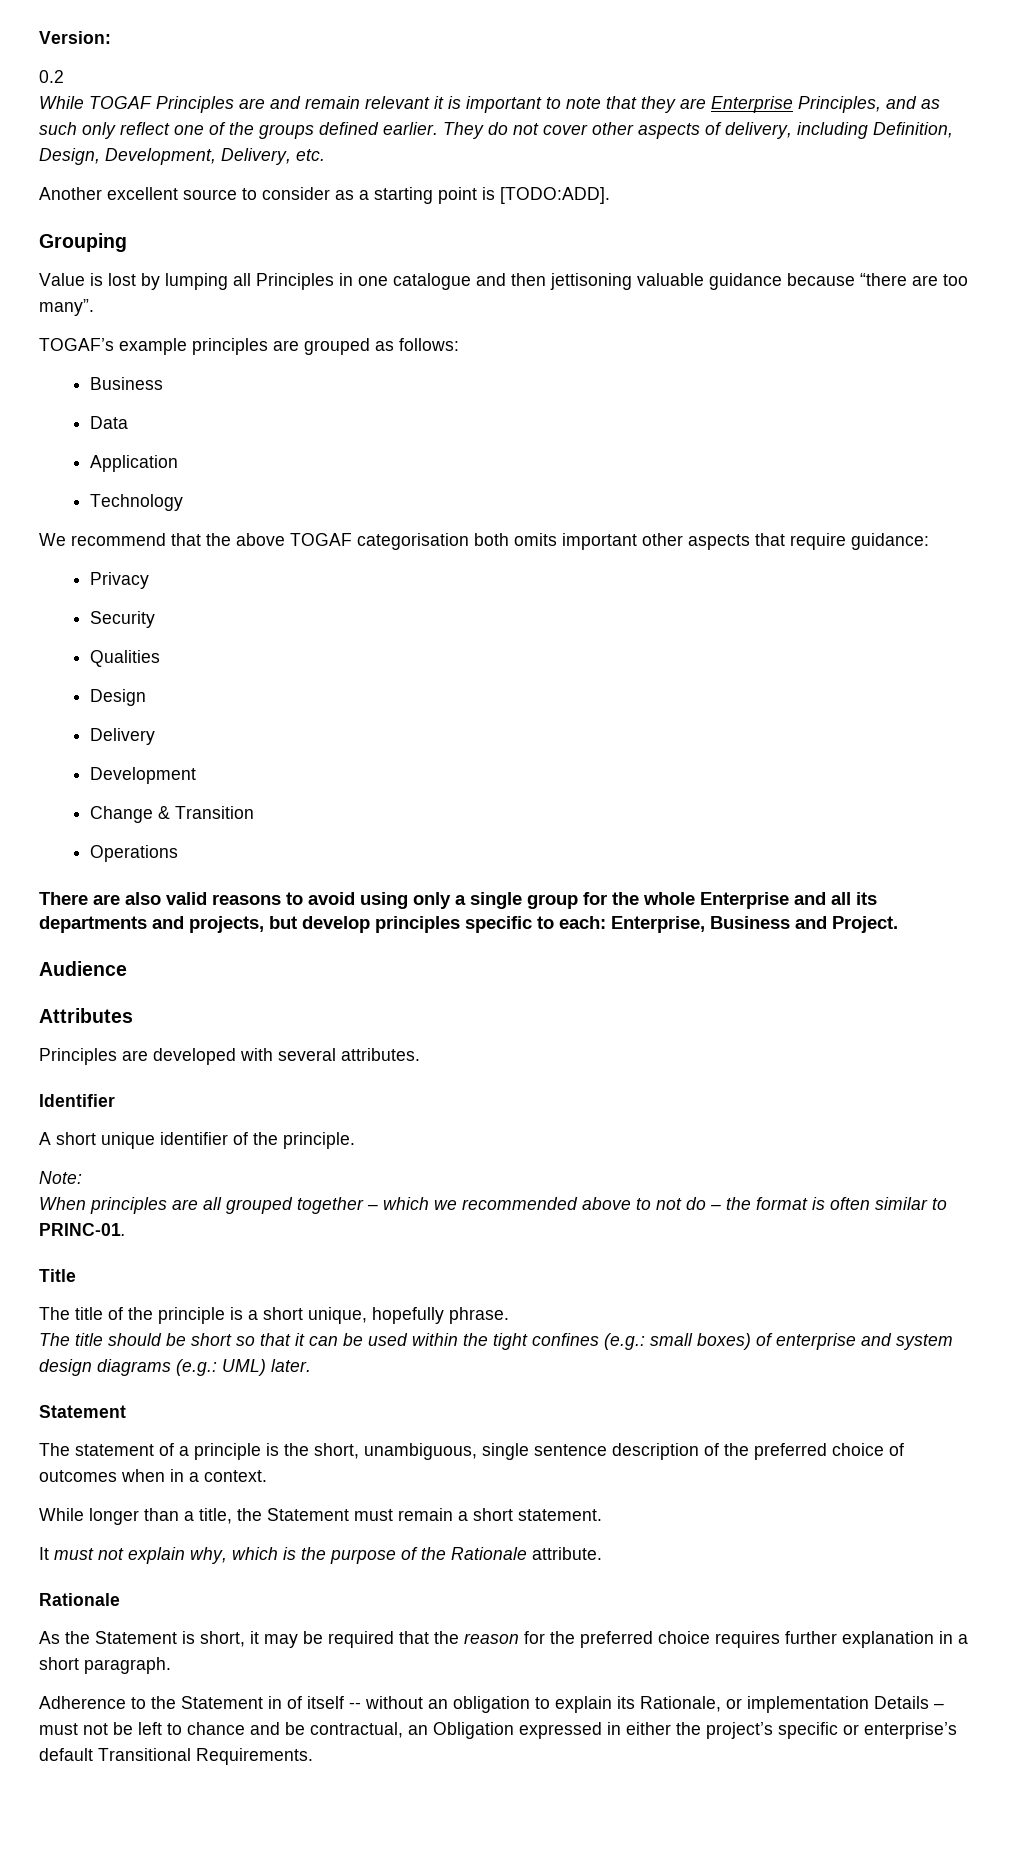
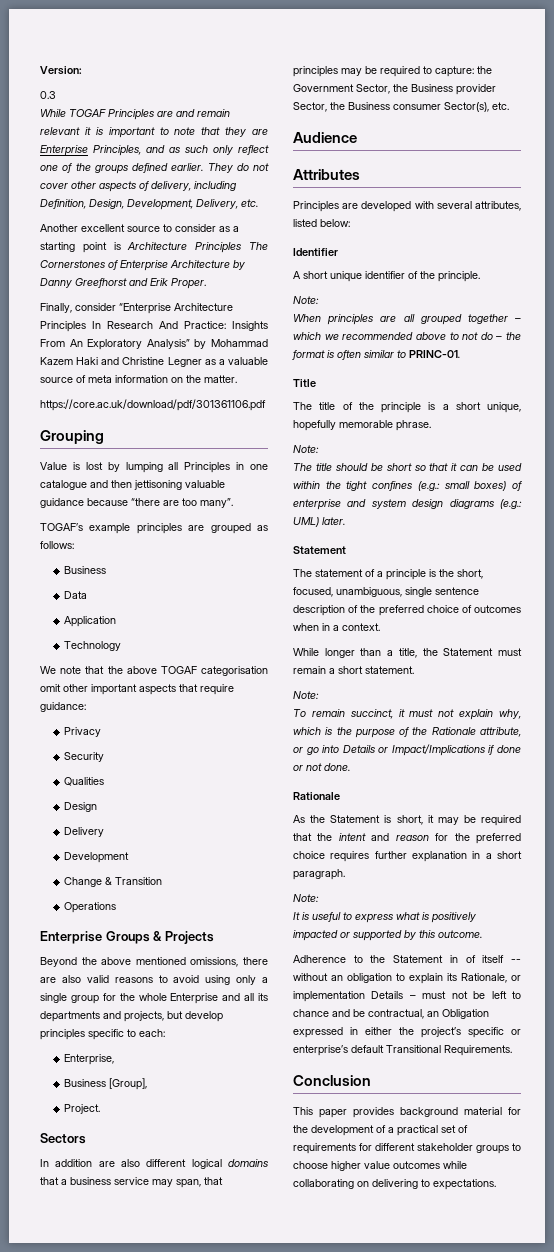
- 0.2
+ 0.3
- Another excellent source to consider as a starting point is [TODO:ADD].
+ Another excellent source to consider as a starting point is Architecture Principles The Cornerstones of Enterprise Architecture by Danny Greefhorst and Erik Proper.
+ Finally, consider “Enterprise Architecture Principles In Research And Practice: Insights From An Exploratory Analysis” by Mohammad Kazem Haki and Christine Legner as a valuable source of meta information on the matter.
+ https://core.ac.uk/download/pdf/301361106.pdf
- We recommend that the above TOGAF categorisation both omits important other aspects that require guidance:
+ We note that the above TOGAF categorisation omit other important aspects that require guidance:
- There are also valid reasons to avoid using only a single group for the whole Enterprise and all its departments and projects, but develop principles specific to each: Enterprise, Business and Project.
+ Enterprise Groups & Projects
+ Beyond the above mentioned omissions, there are also valid reasons to avoid using only a single group for the whole Enterprise and all its departments and projects, but develop principles specific to each:
+ Enterprise,
+ Business [Group],
+ Project.
+ Sectors
+ In addition are also different logical domains that a business service may span, that principles may be required to capture: the Government Sector, the Business provider Sector, the Business consumer Sector(s), etc.
- Principles are developed with several attributes.
+ Principles are developed with several attributes, listed below:
- The title of the principle is a short unique, hopefully phrase.
+ The title of the principle is a short unique, hopefully memorable phrase.
+ Note:
- The statement of a principle is the short, unambiguous, single sentence description of the preferred choice of outcomes when in a context.
+ The statement of a principle is the short, focused, unambiguous, single sentence description of the preferred choice of outcomes when in a context.
  While longer than a title, the Statement must remain a short statement.
- It must not explain why, which is the purpose of the Rationale attribute.
+ Note:
+ To remain succinct, it must not explain why, which is the purpose of the Rationale attribute, or go into Details or Impact/Implications if done or not done.
- As the Statement is short, it may be required that the reason for the preferred choice requires further explanation in a short paragraph.
+ As the Statement is short, it may be required that the intent and reason for the preferred choice requires further explanation in a short paragraph.
+ Note:
+ It is useful to express what is positively impacted or supported by this outcome.
+ Conclusion
+ This paper provides background material for the development of a practical set of requirements for different stakeholder groups to choose higher value outcomes while collaborating on delivering to expectations.

